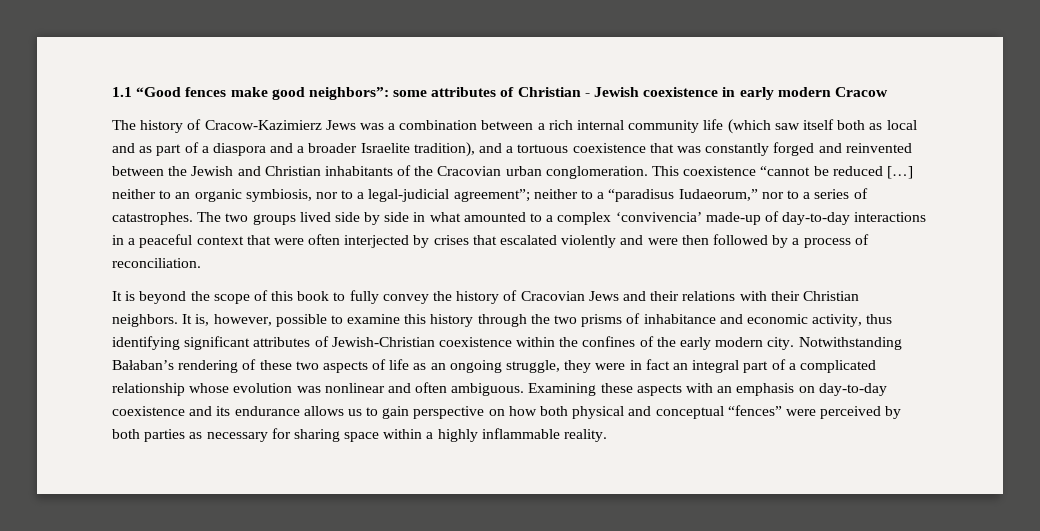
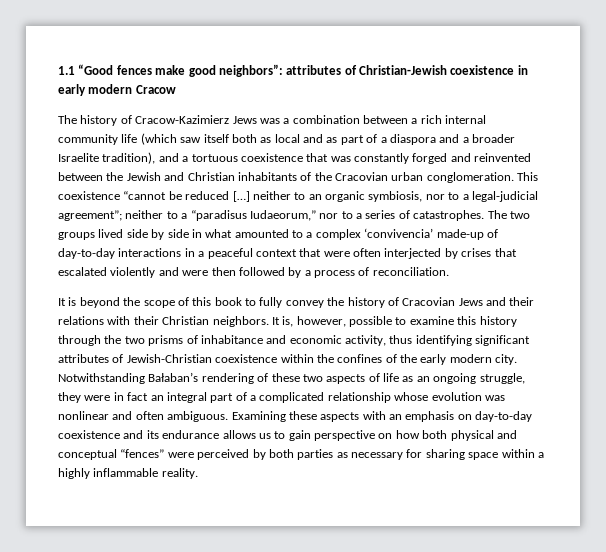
- 1.1 “Good fences make good neighbors”: some attributes of Christian - Jewish coexistence in early modern Cracow
+ 1.1 “Good fences make good neighbors”: attributes of Christian-Jewish coexistence in early modern Cracow

